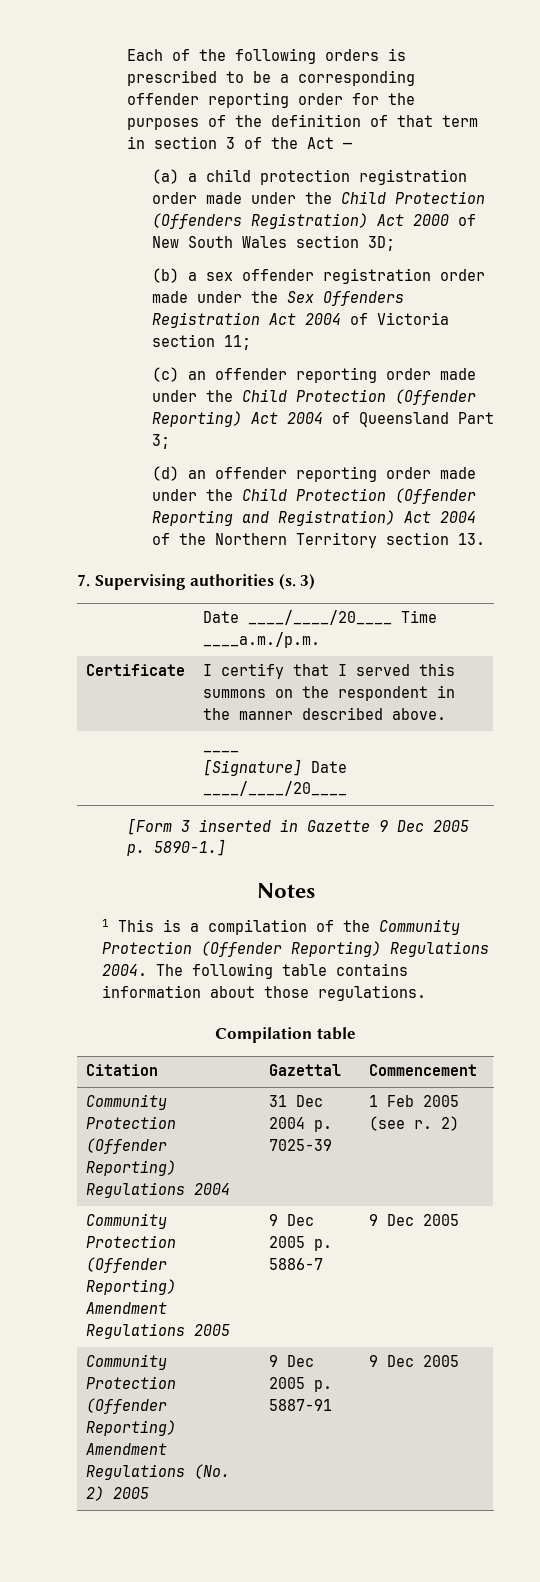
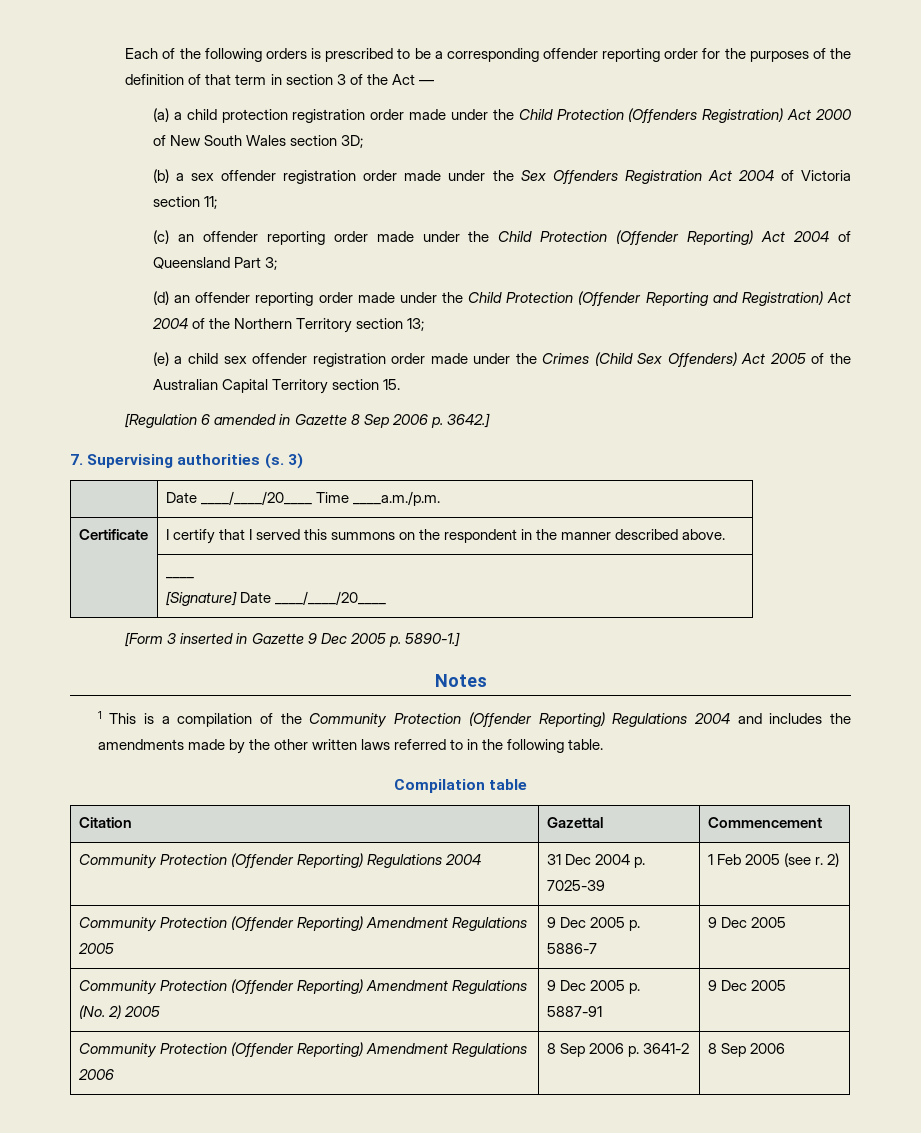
- (d) an offender reporting order made under the Child Protection (Offender Reporting and Registration) Act 2004 of the Northern Territory section 13.
+ (d) an offender reporting order made under the Child Protection (Offender Reporting and Registration) Act 2004 of the Northern Territory section 13;
+ (e) a child sex offender registration order made under the Crimes (Child Sex Offenders) Act 2005 of the Australian Capital Territory section 15.
+ [Regulation 6 amended in Gazette 8 Sep 2006 p. 3642.]
- 1 This is a compilation of the Community Protection (Offender Reporting) Regulations 2004. The following table contains information about those regulations.
+ 1 This is a compilation of the Community Protection (Offender Reporting) Regulations 2004 and includes the amendments made by the other written laws referred to in the following table.
+ Community Protection (Offender Reporting) Amendment Regulations 2006 | 8 Sep 2006 p. 3641-2 | 8 Sep 2006

